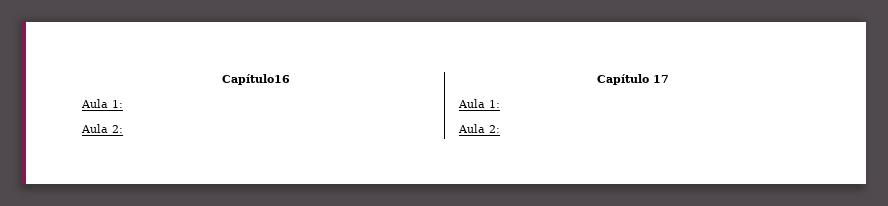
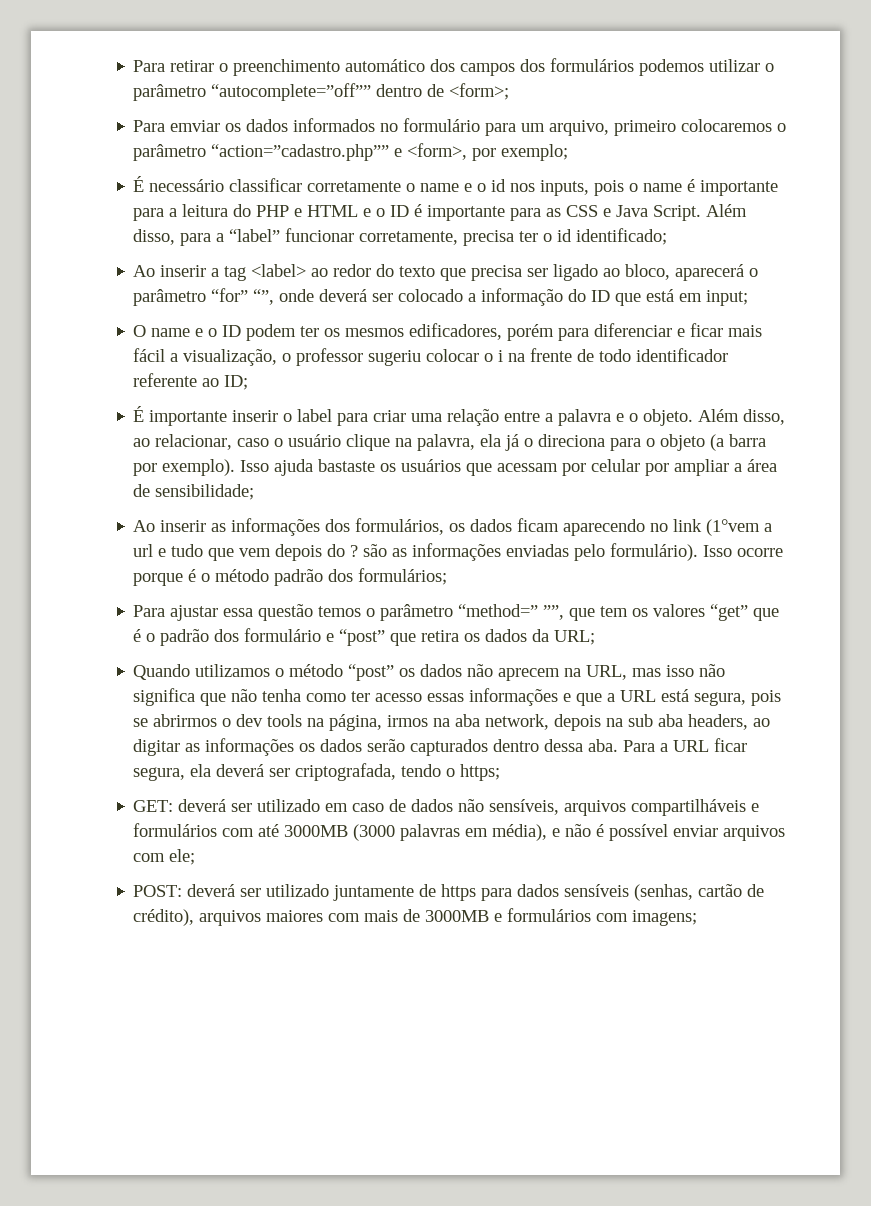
- Capítulo16
- Aula 1:
- Aula 2:
- Capítulo 17
- Aula 1:
- Aula 2:
+ Para retirar o preenchimento automático dos campos dos formulários podemos utilizar o parâmetro “autocomplete=”off”” dentro de <form>;
+ Para emviar os dados informados no formulário para um arquivo, primeiro colocaremos o parâmetro “action=”cadastro.php”” e <form>, por exemplo;
+ É necessário classificar corretamente o name e o id nos inputs, pois o name é importante para a leitura do PHP e HTML e o ID é importante para as CSS e Java Script. Além disso, para a “label” funcionar corretamente, precisa ter o id identificado;
+ Ao inserir a tag <label> ao redor do texto que precisa ser ligado ao bloco, aparecerá o parâmetro “for” “”, onde deverá ser colocado a informação do ID que está em input;
+ O name e o ID podem ter os mesmos edificadores, porém para diferenciar e ficar mais fácil a visualização, o professor sugeriu colocar o i na frente de todo identificador referente ao ID;
+ É importante inserir o label para criar uma relação entre a palavra e o objeto. Além disso, ao relacionar, caso o usuário clique na palavra, ela já o direciona para o objeto (a barra por exemplo). Isso ajuda bastaste os usuários que acessam por celular por ampliar a área de sensibilidade;
+ Ao inserir as informações dos formulários, os dados ficam aparecendo no link (1°vem a url e tudo que vem depois do ? são as informações enviadas pelo formulário). Isso ocorre porque é o método padrão dos formulários;
+ Para ajustar essa questão temos o parâmetro “method=” ””, que tem os valores “get” que é o padrão dos formulário e “post” que retira os dados da URL;
+ Quando utilizamos o método “post” os dados não aprecem na URL, mas isso não significa que não tenha como ter acesso essas informações e que a URL está segura, pois se abrirmos o dev tools na página, irmos na aba network, depois na sub aba headers, ao digitar as informações os dados serão capturados dentro dessa aba. Para a URL ficar segura, ela deverá ser criptografada, tendo o https;
+ GET: deverá ser utilizado em caso de dados não sensíveis, arquivos compartilháveis e formulários com até 3000MB (3000 palavras em média), e não é possível enviar arquivos com ele;
+ POST: deverá ser utilizado juntamente de https para dados sensíveis (senhas, cartão de crédito), arquivos maiores com mais de 3000MB e formulários com imagens;

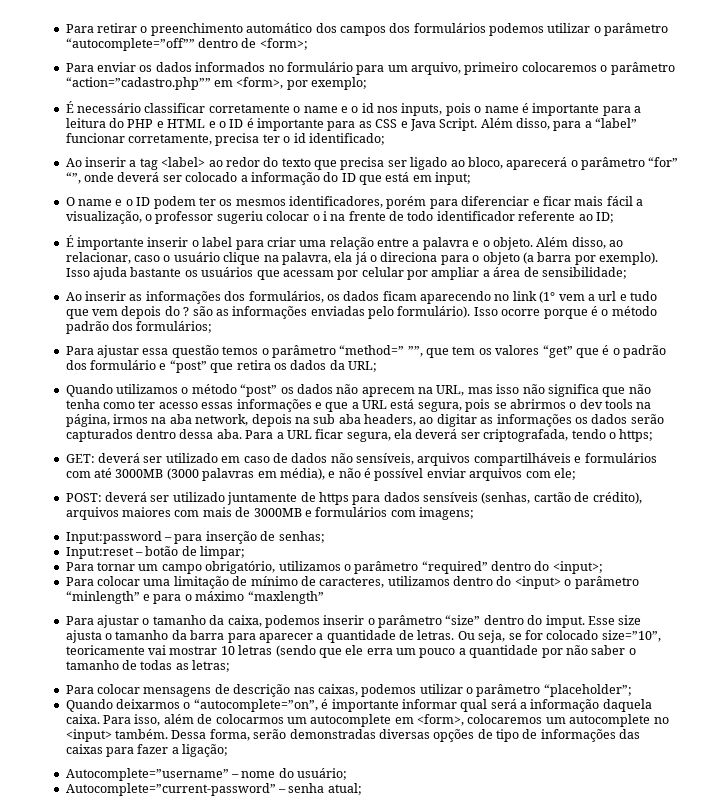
- Para emviar os dados informados no formulário para um arquivo, primeiro colocaremos o parâmetro “action=”cadastro.php”” e <form>, por exemplo;
+ Para enviar os dados informados no formulário para um arquivo, primeiro colocaremos o parâmetro “action=”cadastro.php”” em <form>, por exemplo;
- O name e o ID podem ter os mesmos edificadores, porém para diferenciar e ficar mais fácil a visualização, o professor sugeriu colocar o i na frente de todo identificador referente ao ID;
+ O name e o ID podem ter os mesmos identificadores, porém para diferenciar e ficar mais fácil a visualização, o professor sugeriu colocar o i na frente de todo identificador referente ao ID;
- Isso ajuda bastaste os usuários que acessam por celular por ampliar a área de sensibilidade;
+ Isso ajuda bastante os usuários que acessam por celular por ampliar a área de sensibilidade;
- Ao inserir as informações dos formulários, os dados ficam aparecendo no link (1°vem a url e tudo que vem depois do ? são as informações enviadas pelo formulário).
+ Ao inserir as informações dos formulários, os dados ficam aparecendo no link (1° vem a url e tudo que vem depois do ? são as informações enviadas pelo formulário).
+ Input:password – para inserção de senhas;
+ Input:reset – botão de limpar;
+ Para tornar um campo obrigatório, utilizamos o parâmetro “required” dentro do <input>;
+ Para colocar uma limitação de mínimo de caracteres, utilizamos dentro do <input> o parâmetro “minlength” e para o máximo “maxlength”
+ Para ajustar o tamanho da caixa, podemos inserir o parâmetro “size” dentro do imput. Esse size ajusta o tamanho da barra para aparecer a quantidade de letras. Ou seja, se for colocado size=”10”, teoricamente vai mostrar 10 letras (sendo que ele erra um pouco a quantidade por não saber o tamanho de todas as letras;
+ Para colocar mensagens de descrição nas caixas, podemos utilizar o parâmetro “placeholder”;
+ Quando deixarmos o “autocomplete=”on”, é importante informar qual será a informação daquela caixa. Para isso, além de colocarmos um autocomplete em <form>, colocaremos um autocomplete no <input> também. Dessa forma, serão demonstradas diversas opções de tipo de informações das caixas para fazer a ligação;
+ Autocomplete=”username” – nome do usuário;
+ Autocomplete=”current-password” – senha atual;

